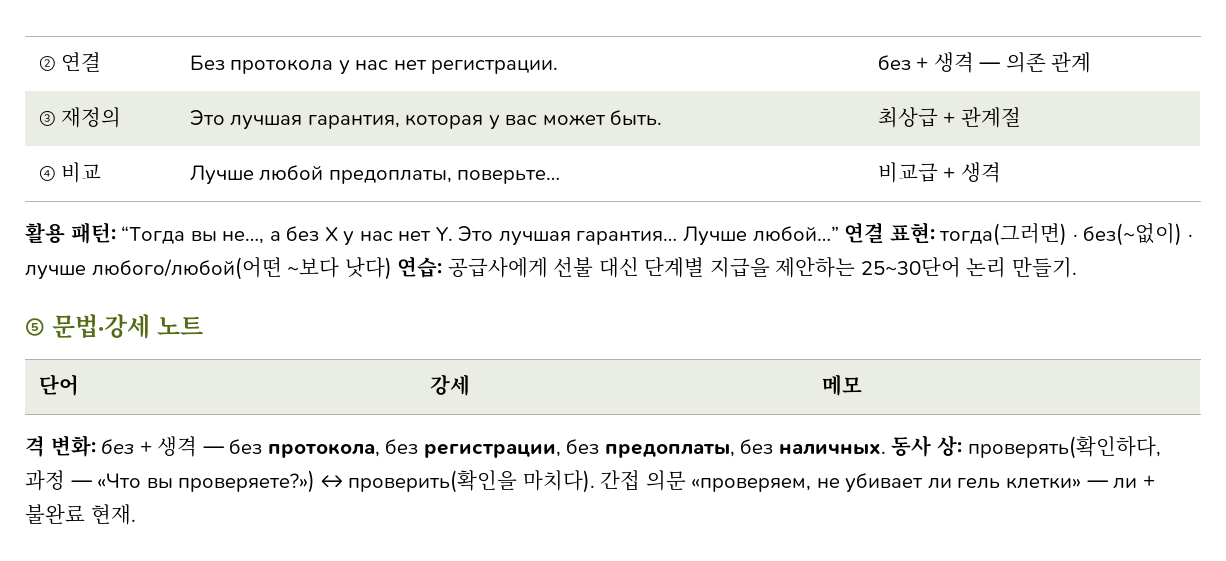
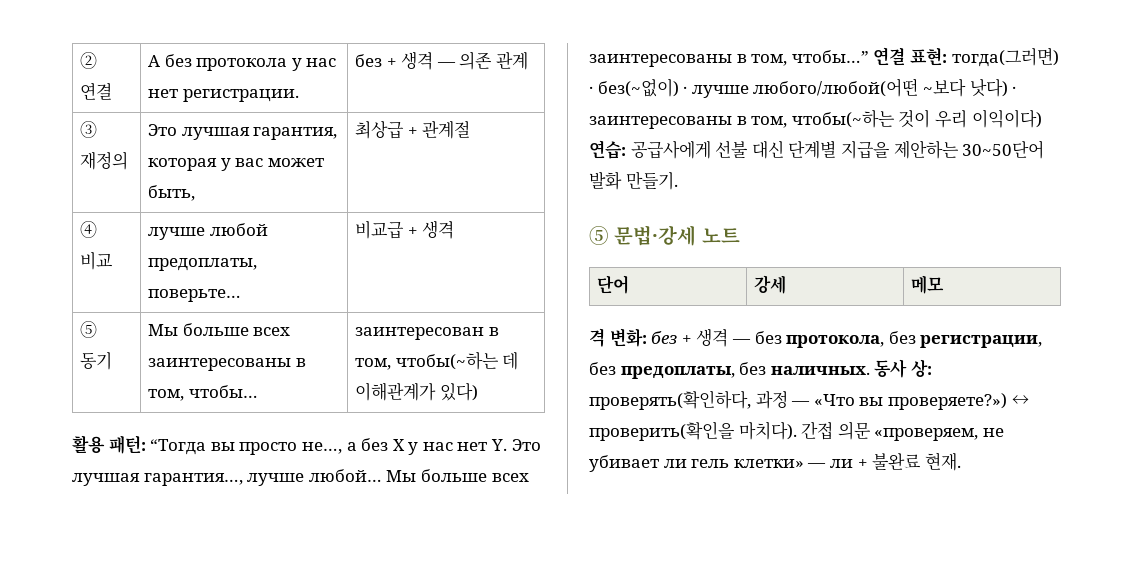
- ② 연결 | Без протокола у нас нет регистрации. | без + 생격 — 의존 관계
+ ② 연결 | А без протокола у нас нет регистрации. | без + 생격 — 의존 관계
- ③ 재정의 | Это лучшая гарантия, которая у вас может быть. | 최상급 + 관계절
+ ③ 재정의 | Это лучшая гарантия, которая у вас может быть, | 최상급 + 관계절
- ④ 비교 | Лучше любой предоплаты, поверьте… | 비교급 + 생격
+ ④ 비교 | лучше любой предоплаты, поверьте… | 비교급 + 생격
+ ⑤ 동기 | Мы больше всех заинтересованы в том, чтобы… | заинтересован в том, чтобы(~하는 데 이해관계가 있다)
- 활용 패턴: “Тогда вы не…, а без X у нас нет Y. Это лучшая гарантия… Лучше любой…”
+ 활용 패턴: “Тогда вы просто не…, а без X у нас нет Y. Это лучшая гарантия…, лучше любой… Мы больше всех заинтересованы в том, чтобы…”
- 연결 표현: тогда(그러면) · без(~없이) · лучше любого/любой(어떤 ~보다 낫다) 연습: 공급사에게 선불 대신 단계별 지급을 제안하는 25~30단어 논리 만들기.
+ 연결 표현: тогда(그러면) · без(~없이) · лучше любого/любой(어떤 ~보다 낫다) · заинтересованы в том, чтобы(~하는 것이 우리 이익이다) 연습: 공급사에게 선불 대신 단계별 지급을 제안하는 30~50단어 발화 만들기.

